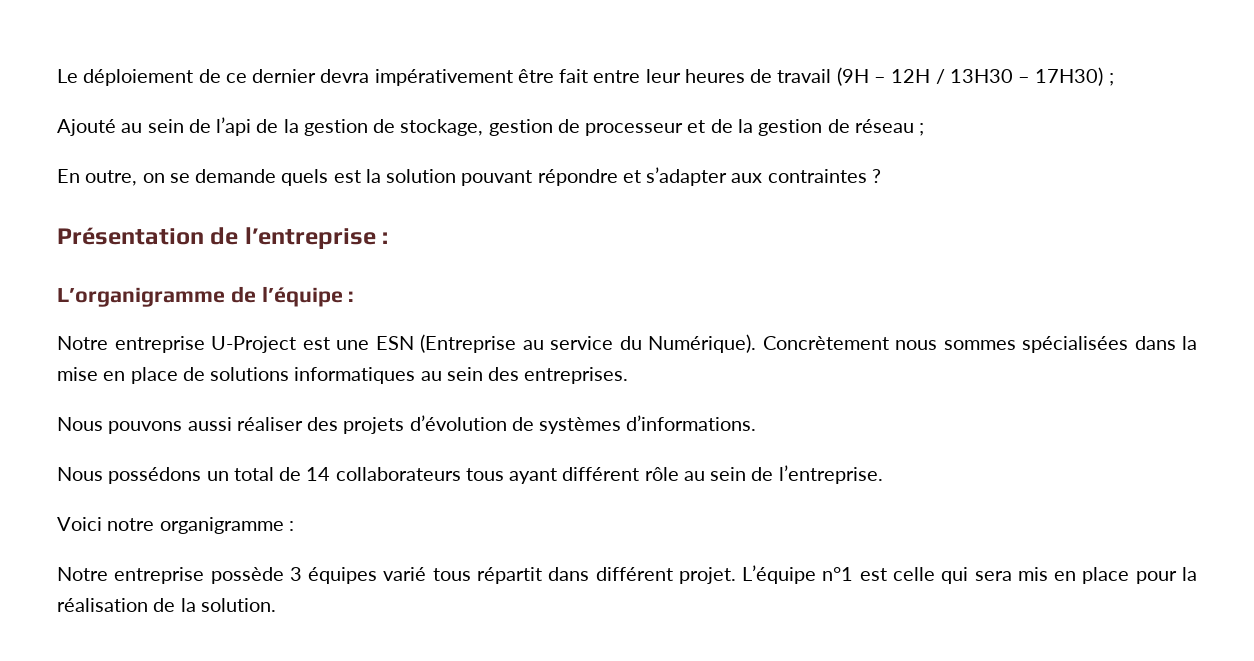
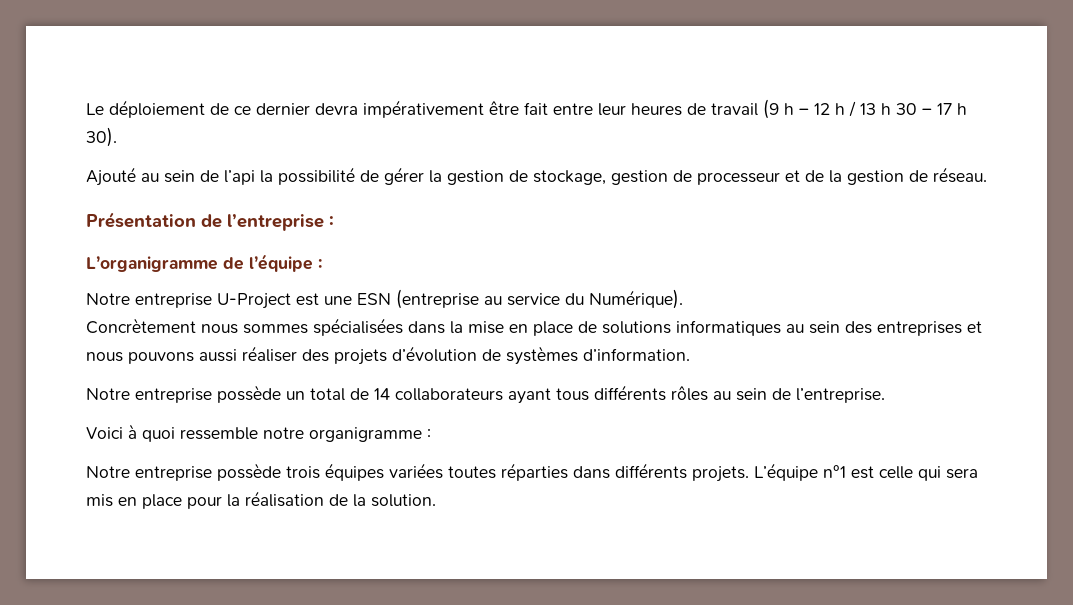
- Le déploiement de ce dernier devra impérativement être fait entre leur heures de travail (9H – 12H / 13H30 – 17H30) ;
+ Le déploiement de ce dernier devra impérativement être fait entre leur heures de travail (9 h – 12 h / 13 h 30 – 17 h 30).
- Ajouté au sein de l’api de la gestion de stockage, gestion de processeur et de la gestion de réseau ;
- En outre, on se demande quels est la solution pouvant répondre et s’adapter aux contraintes ?
+ Ajouté au sein de l’api la possibilité de gérer la gestion de stockage, gestion de processeur et de la gestion de réseau.
- Notre entreprise U-Project est une ESN (Entreprise au service du Numérique). Concrètement nous sommes spécialisées dans la mise en place de solutions informatiques au sein des entreprises.
- Nous pouvons aussi réaliser des projets d’évolution de systèmes d’informations.
- Nous possédons un total de 14 collaborateurs tous ayant différent rôle au sein de l’entreprise.
+ Notre entreprise U-Project est une ESN (entreprise au service du Numérique).
+ Concrètement nous sommes spécialisées dans la mise en place de solutions informatiques au sein des entreprises et nous pouvons aussi réaliser des projets d’évolution de systèmes d’information.
+ Notre entreprise possède un total de 14 collaborateurs ayant tous différents rôles au sein de l’entreprise.
- Voici notre organigramme :
+ Voici à quoi ressemble notre organigramme :
- Notre entreprise possède 3 équipes varié tous répartit dans différent projet.
+ Notre entreprise possède trois équipes variées toutes réparties dans différents projets.

